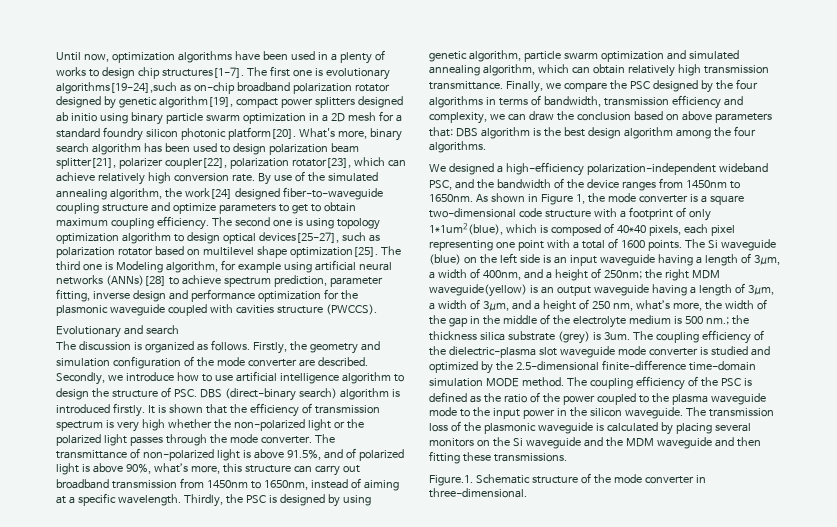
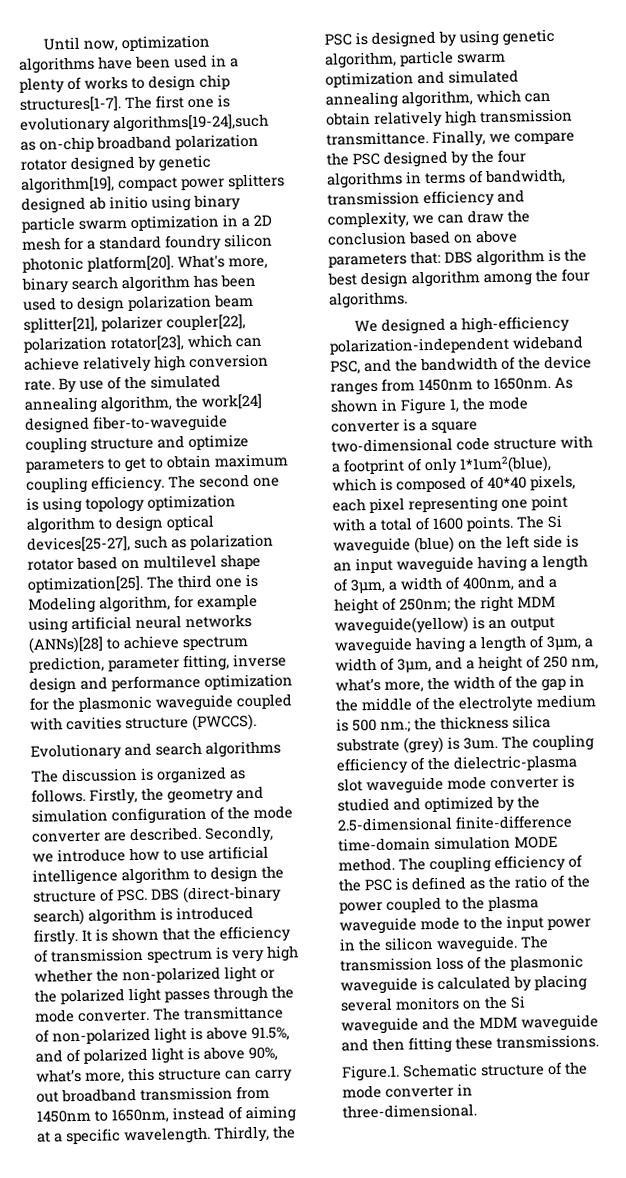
- Evolutionary and search
+ Evolutionary and search algorithms

